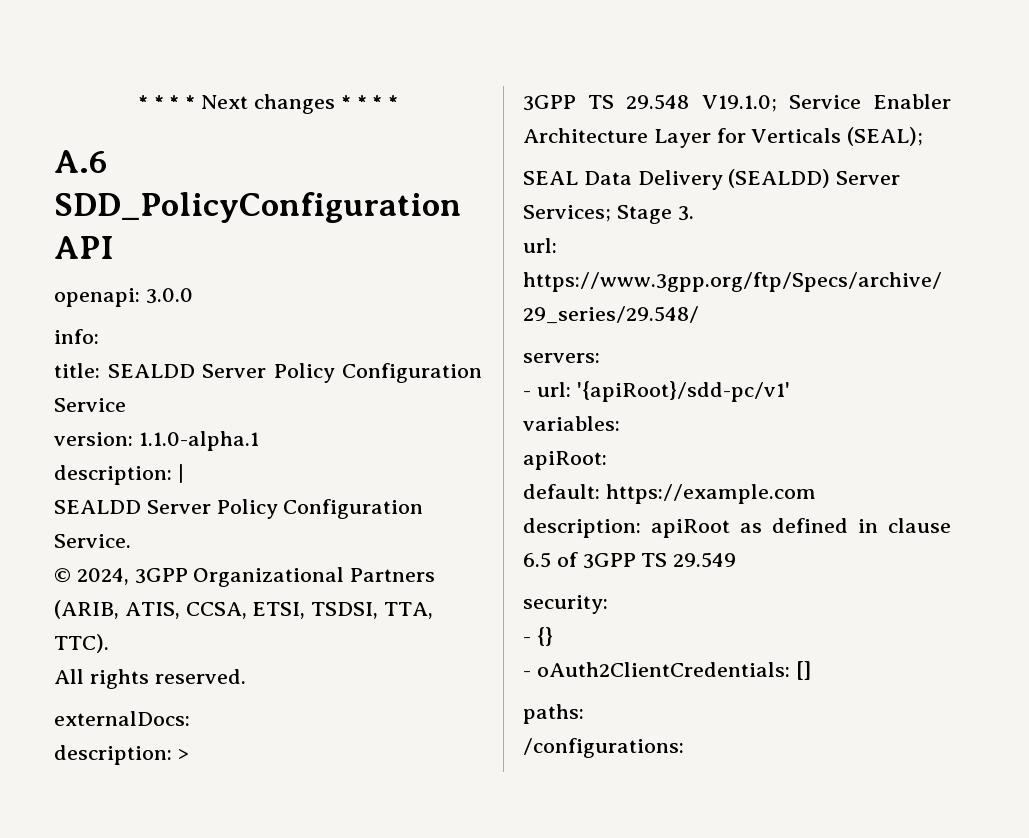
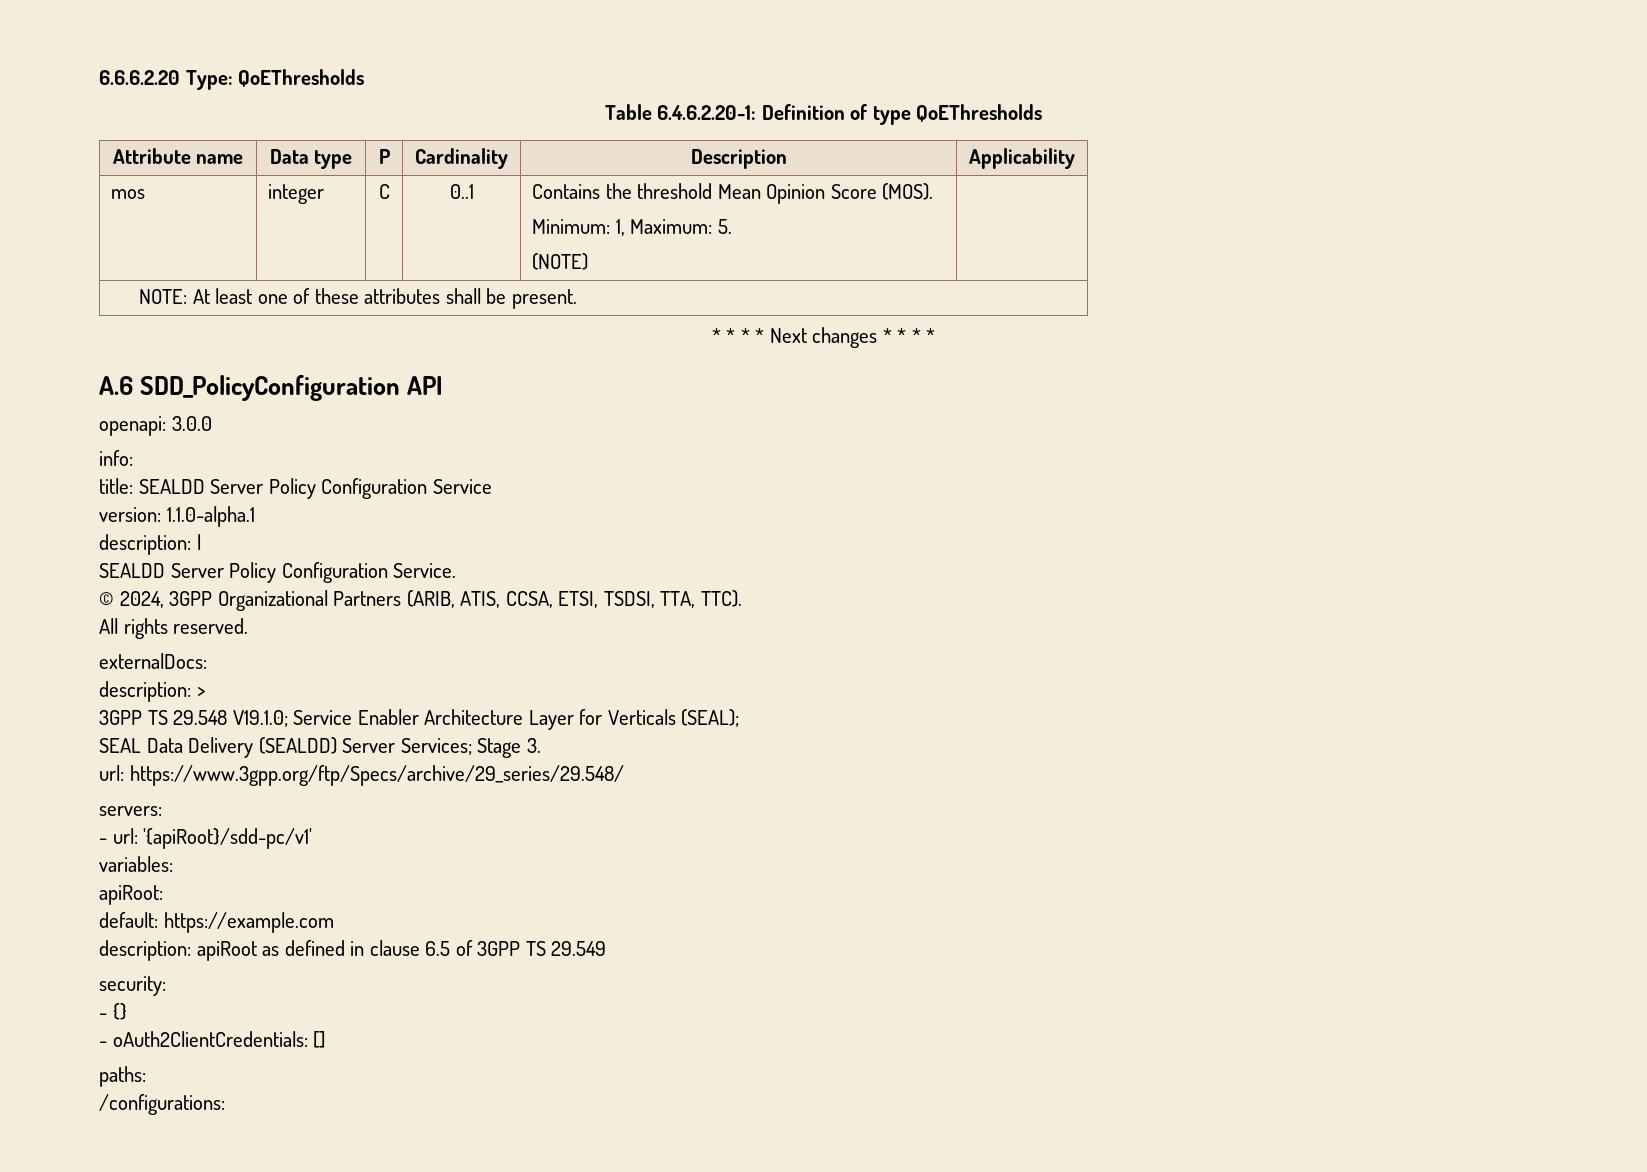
+ 6.6.6.2.20 Type: QoEThresholds
+ Table 6.4.6.2.20-1: Definition of type QoEThresholds
+ Attribute name | Data type | P | Cardinality | Description | Applicability
+ mos | integer | C | 0..1 | Contains the threshold Mean Opinion Score (MOS).
+ Minimum: 1, Maximum: 5.
+ (NOTE) |
+ NOTE: At least one of these attributes shall be present.

